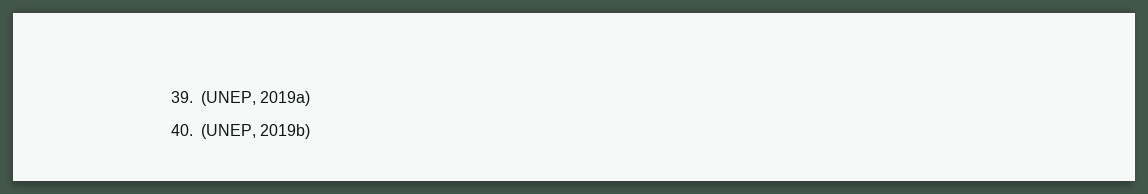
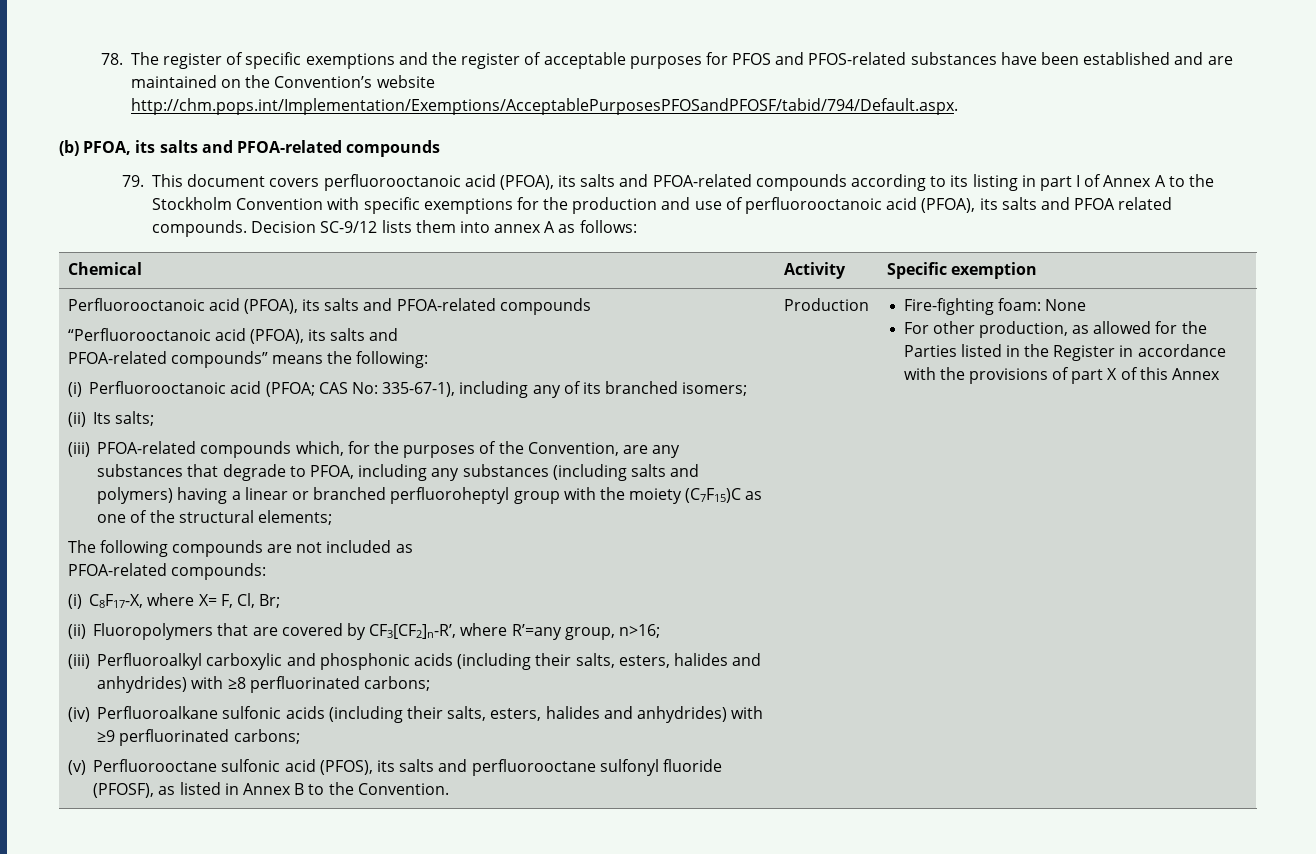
- 39. (UNEP, 2019a)
- 40. (UNEP, 2019b)
+ 78. The register of specific exemptions and the register of acceptable purposes for PFOS and PFOS-related substances have been established and are maintained on the Convention’s website http://chm.pops.int/Implementation/Exemptions/AcceptablePurposesPFOSandPFOSF/tabid/794/Default.aspx.
+ (b) PFOA, its salts and PFOA-related compounds
+ 79. This document covers perfluorooctanoic acid (PFOA), its salts and PFOA-related compounds according to its listing in part I of Annex A to the Stockholm Convention with specific exemptions for the production and use of perfluorooctanoic acid (PFOA), its salts and PFOA related compounds. Decision SC-9/12 lists them into annex A as follows:
+ Chemical | Activity | Specific exemption
+ Perfluorooctanoic acid (PFOA), its salts and PFOA-related compounds
+ “Perfluorooctanoic acid (PFOA), its salts and
+ PFOA-related compounds” means the following:
+ (i) Perfluorooctanoic acid (PFOA; CAS No: 335-67-1), including any of its branched isomers;
+ (ii) Its salts;
+ (iii) PFOA-related compounds which, for the purposes of the Convention, are any substances that degrade to PFOA, including any substances (including salts and polymers) having a linear or branched perfluoroheptyl group with the moiety (C7F15)C as one of the structural elements;
+ The following compounds are not included as
+ PFOA-related compounds:
+ (i) C8F17-X, where X= F, Cl, Br;
+ (ii) Fluoropolymers that are covered by CF3[CF2]n-R’, where R’=any group, n>16;
+ (iii) Perfluoroalkyl carboxylic and phosphonic acids (including their salts, esters, halides and anhydrides) with ≥8 perfluorinated carbons;
+ (iv) Perfluoroalkane sulfonic acids (including their salts, esters, halides and anhydrides) with ≥9 perfluorinated carbons;
+ (v) Perfluorooctane sulfonic acid (PFOS), its salts and perfluorooctane sulfonyl fluoride (PFOSF), as listed in Annex B to the Convention. | Production | Fire-fighting foam: None
+ For other production, as allowed for the Parties listed in the Register in accordance with the provisions of part X of this Annex

